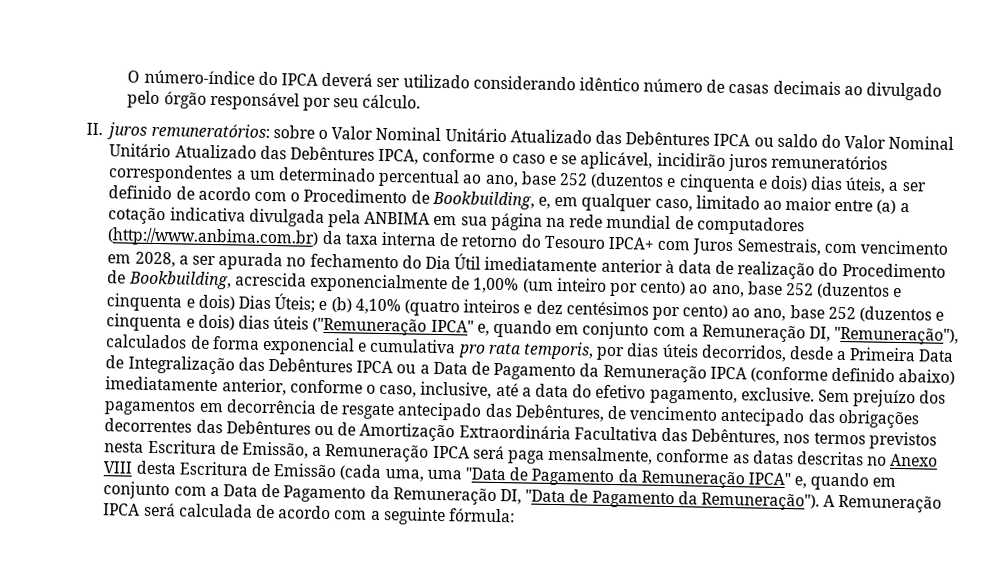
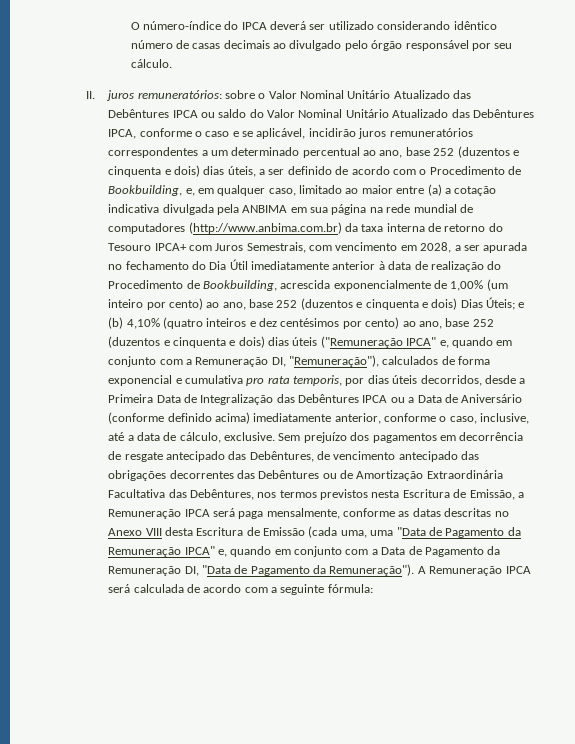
- e (b) 4,10% (quatro inteiros e dez centésimos por cento) ao ano, base 252 (duzentos e cinquenta e dois) dias úteis ("Remuneração IPCA" e, quando em conjunto com a Remuneração DI, "Remuneração"), calculados de forma exponencial e cumulativa pro rata temporis, por dias úteis decorridos, desde a Primeira Data de Integralização das Debêntures IPCA ou a Data de Pagamento da Remuneração IPCA (conforme definido abaixo) imediatamente anterior, conforme o caso, inclusive, até a data do efetivo pagamento, exclusive.
+ e (b) 4,10% (quatro inteiros e dez centésimos por cento) ao ano, base 252 (duzentos e cinquenta e dois) dias úteis ("Remuneração IPCA" e, quando em conjunto com a Remuneração DI, "Remuneração"), calculados de forma exponencial e cumulativa pro rata temporis, por dias úteis decorridos, desde a Primeira Data de Integralização das Debêntures IPCA ou a Data de Aniversário (conforme definido acima) imediatamente anterior, conforme o caso, inclusive, até a data de cálculo, exclusive.

